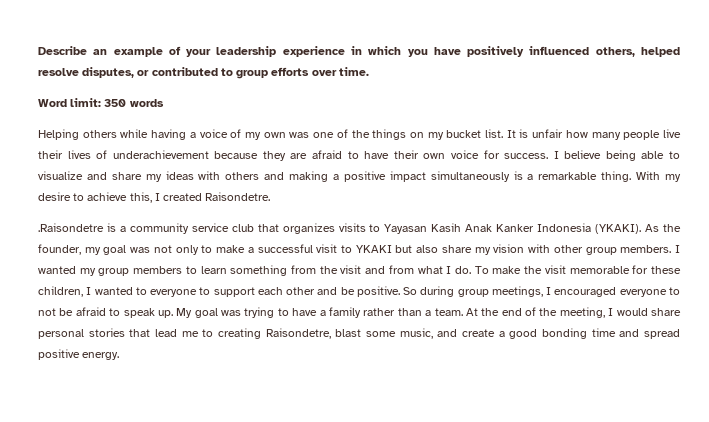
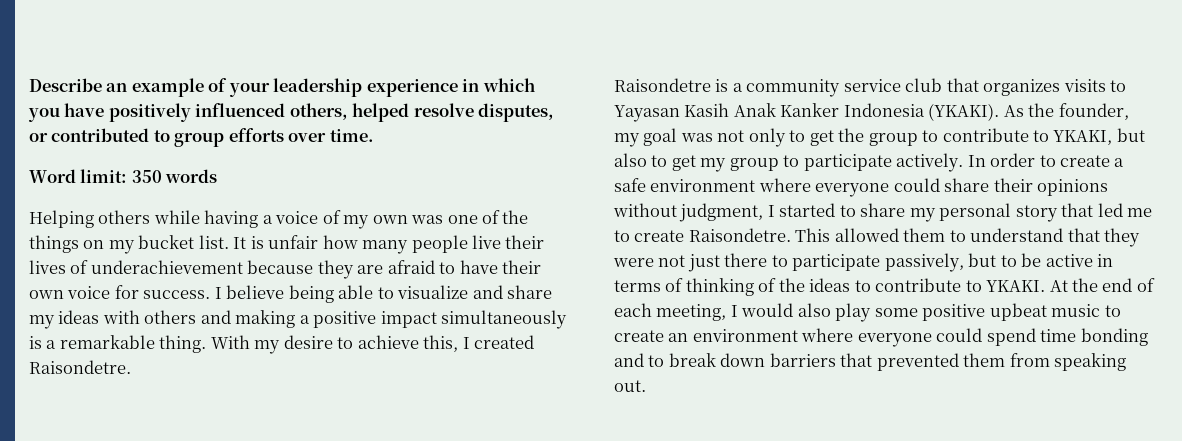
- .Raisondetre is a community service club that organizes visits to Yayasan Kasih Anak Kanker Indonesia (YKAKI).
+ Raisondetre is a community service club that organizes visits to Yayasan Kasih Anak Kanker Indonesia (YKAKI).
- As the founder, my goal was not only to make a successful visit to YKAKI but also share my vision with other group members. I wanted my group members to learn something from the visit and from what I do. To make the visit memorable for these children, I wanted to everyone to support each other and be positive. So during group meetings, I encouraged everyone to not be afraid to speak up. My goal was trying to have a family rather than a team.
+ As the founder, my goal was not only to get the group to contribute to YKAKI, but also to get my group to participate actively. In order to create a safe environment where everyone could share their opinions without judgment, I started to share my personal story that led me to create Raisondetre. This allowed them to understand that they were not just there to participate passively, but to be active in terms of thinking of the ideas to contribute to YKAKI.
- At the end of the meeting, I would share personal stories that lead me to creating Raisondetre, blast some music, and create a good bonding time and spread positive energy.
+ At the end of each meeting, I would also play some positive upbeat music to create an environment where everyone could spend time bonding and to break down barriers that prevented them from speaking out.

